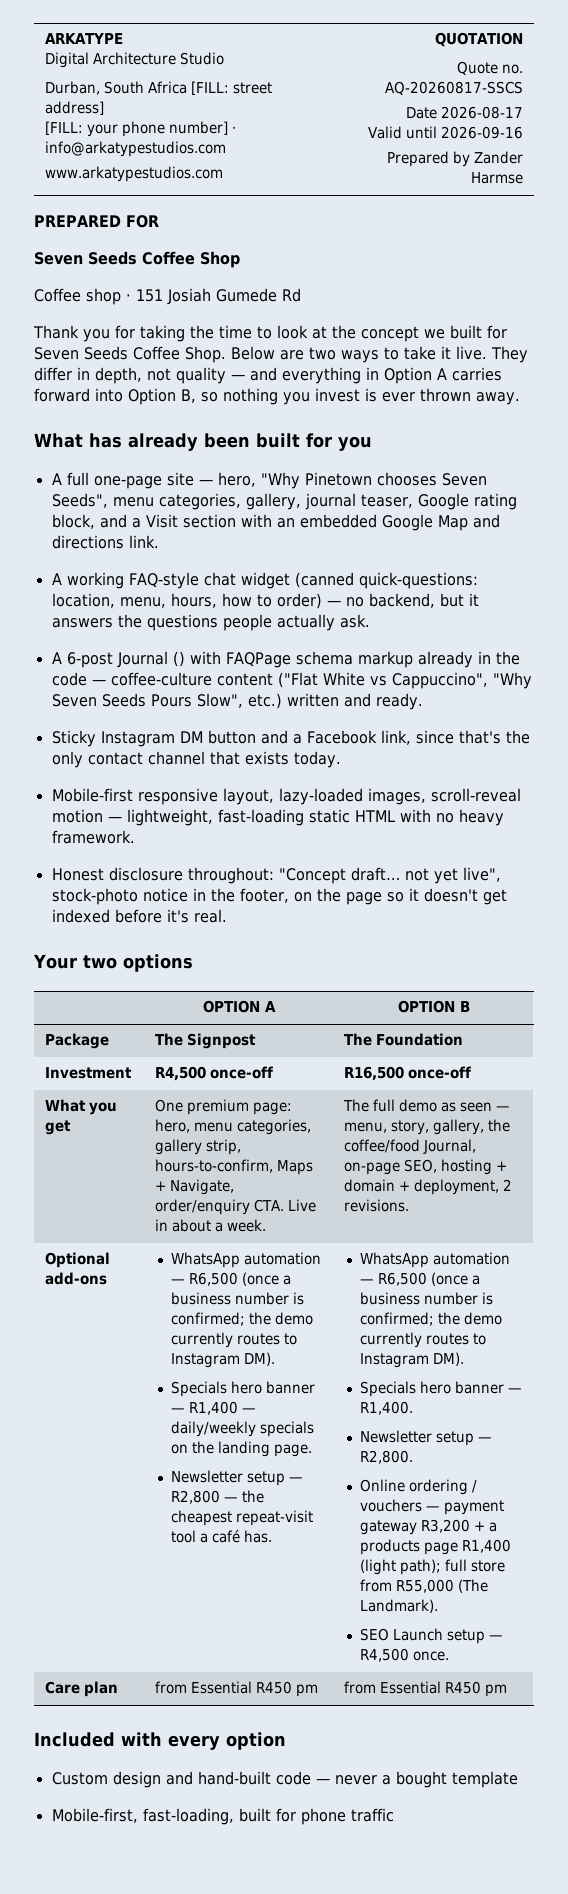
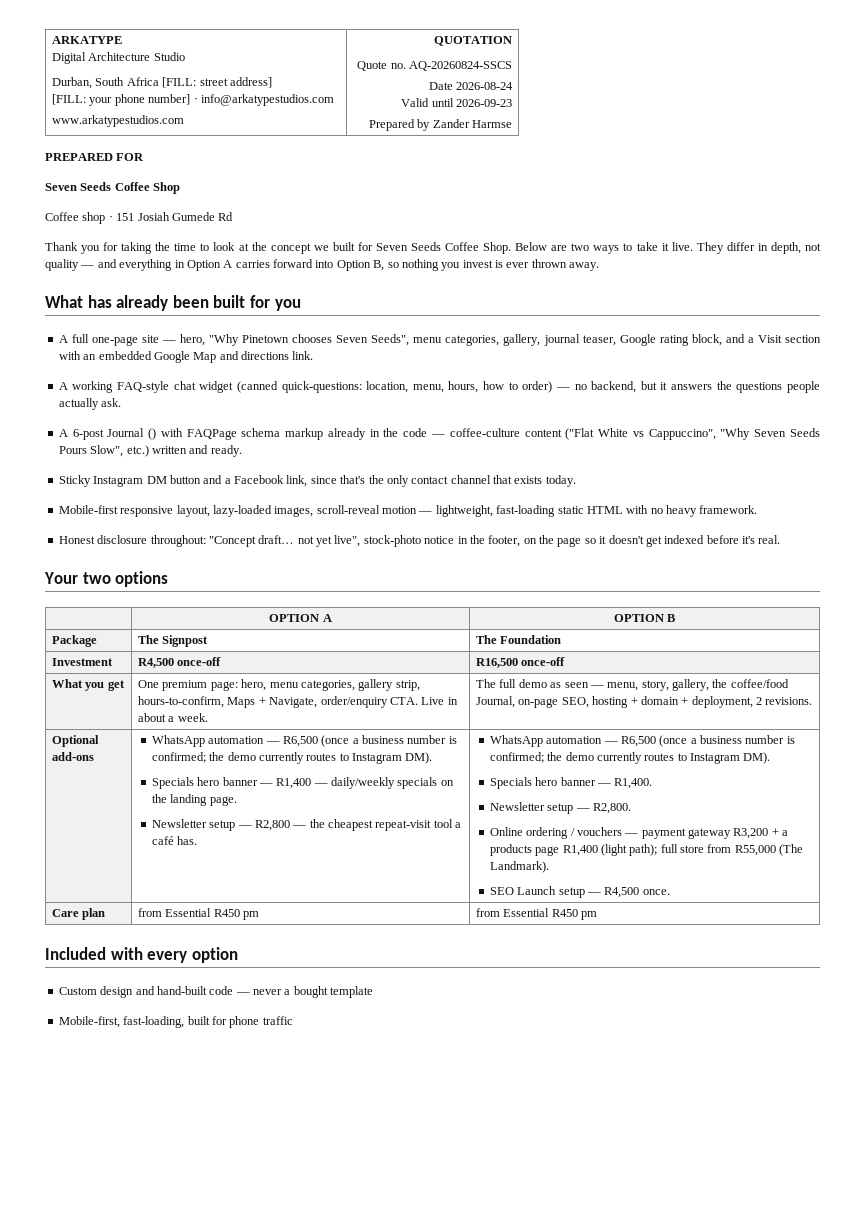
  ARKATYPE
  Digital Architecture Studio
  Durban, South Africa [FILL: street address]
  [FILL: your phone number] · info@arkatypestudios.com
  www.arkatypestudios.com | QUOTATION
- Quote no. AQ-20260817-SSCS
- Date 2026-08-17
- Valid until 2026-09-16
+ Quote no. AQ-20260824-SSCS
+ Date 2026-08-24
+ Valid until 2026-09-23

